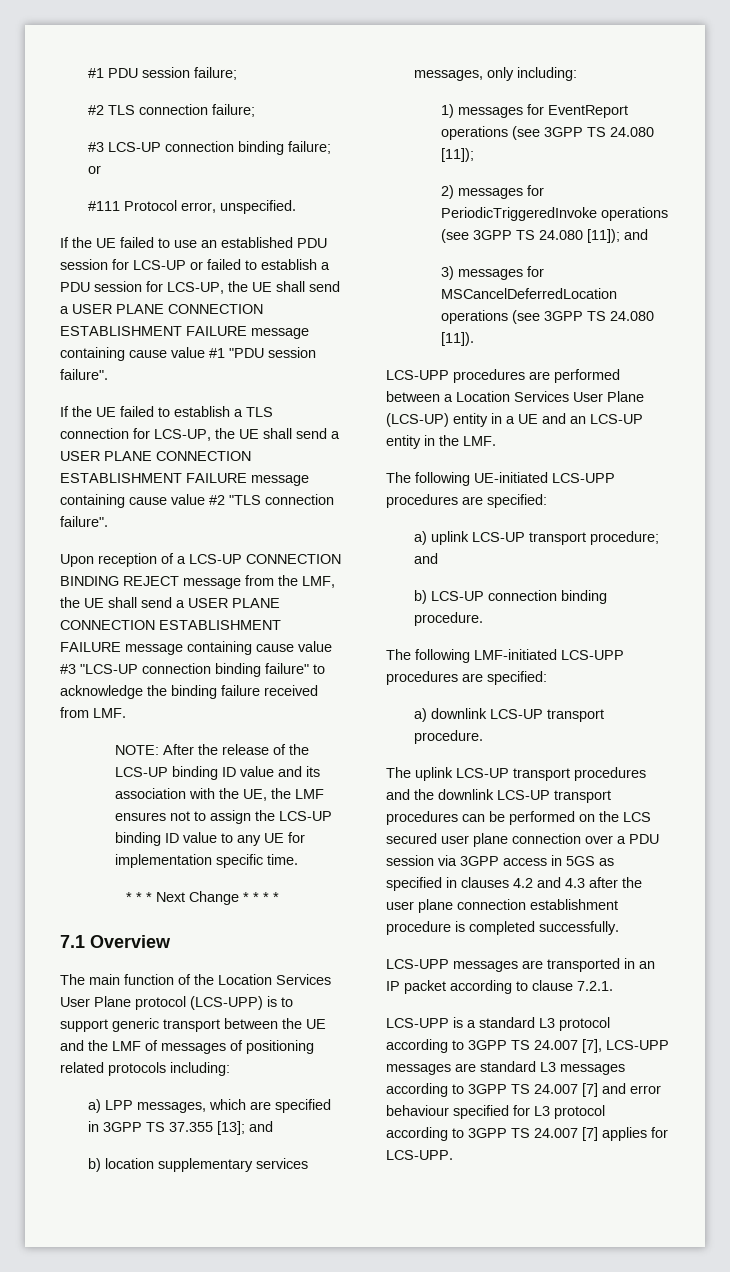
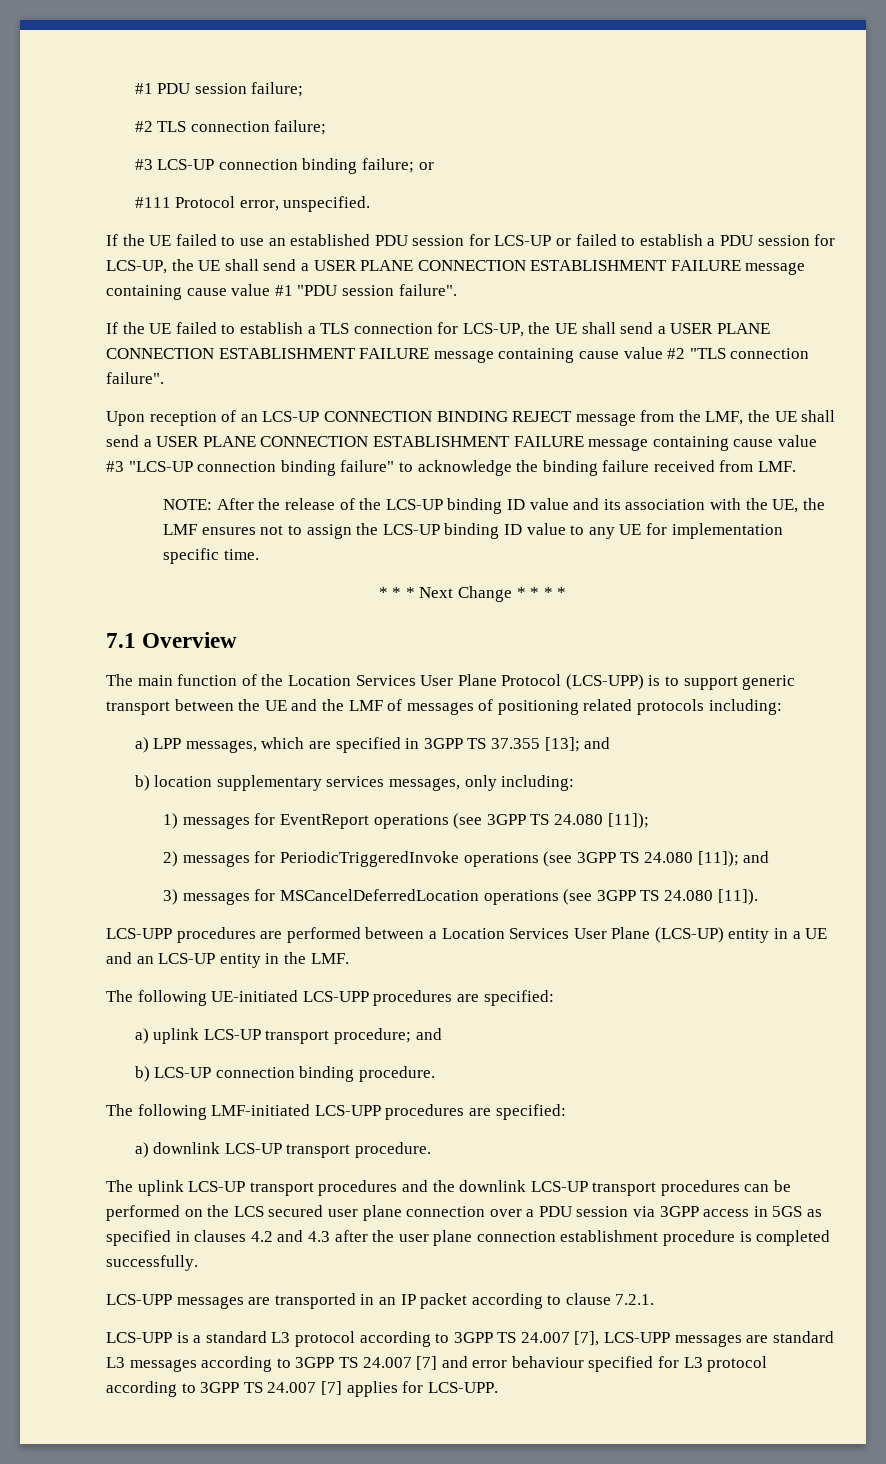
- Upon reception of a LCS-UP CONNECTION BINDING REJECT message from the LMF, the UE shall send a USER PLANE CONNECTION ESTABLISHMENT FAILURE message containing cause value #3 "LCS-UP connection binding failure" to acknowledge the binding failure received from LMF.
+ Upon reception of an LCS-UP CONNECTION BINDING REJECT message from the LMF, the UE shall send a USER PLANE CONNECTION ESTABLISHMENT FAILURE message containing cause value #3 "LCS-UP connection binding failure" to acknowledge the binding failure received from LMF.
- The main function of the Location Services User Plane protocol (LCS-UPP) is to support generic transport between the UE and the LMF of messages of positioning related protocols including:
+ The main function of the Location Services User Plane Protocol (LCS-UPP) is to support generic transport between the UE and the LMF of messages of positioning related protocols including:

